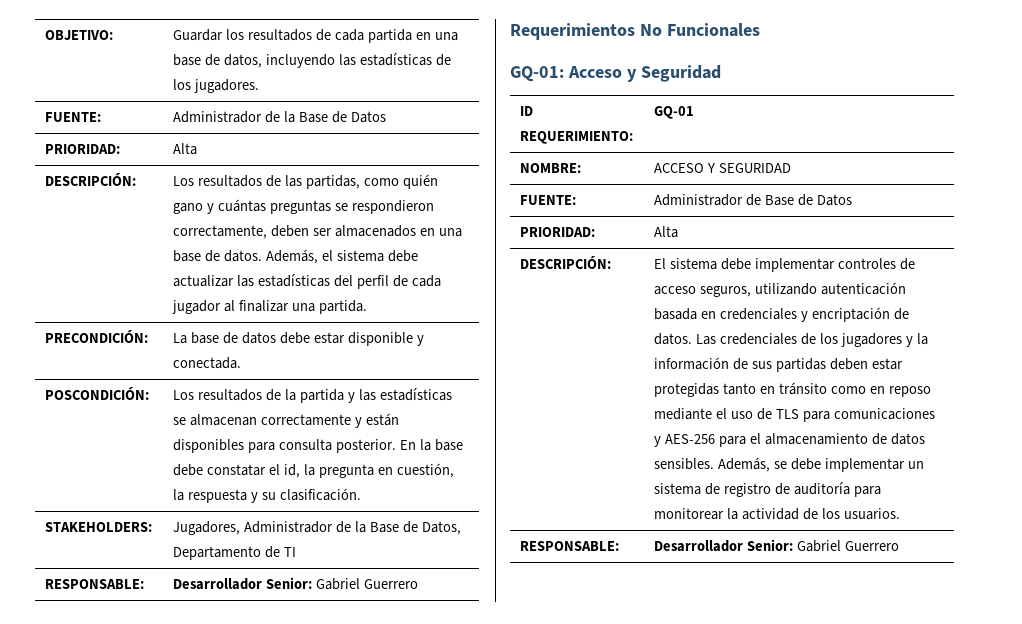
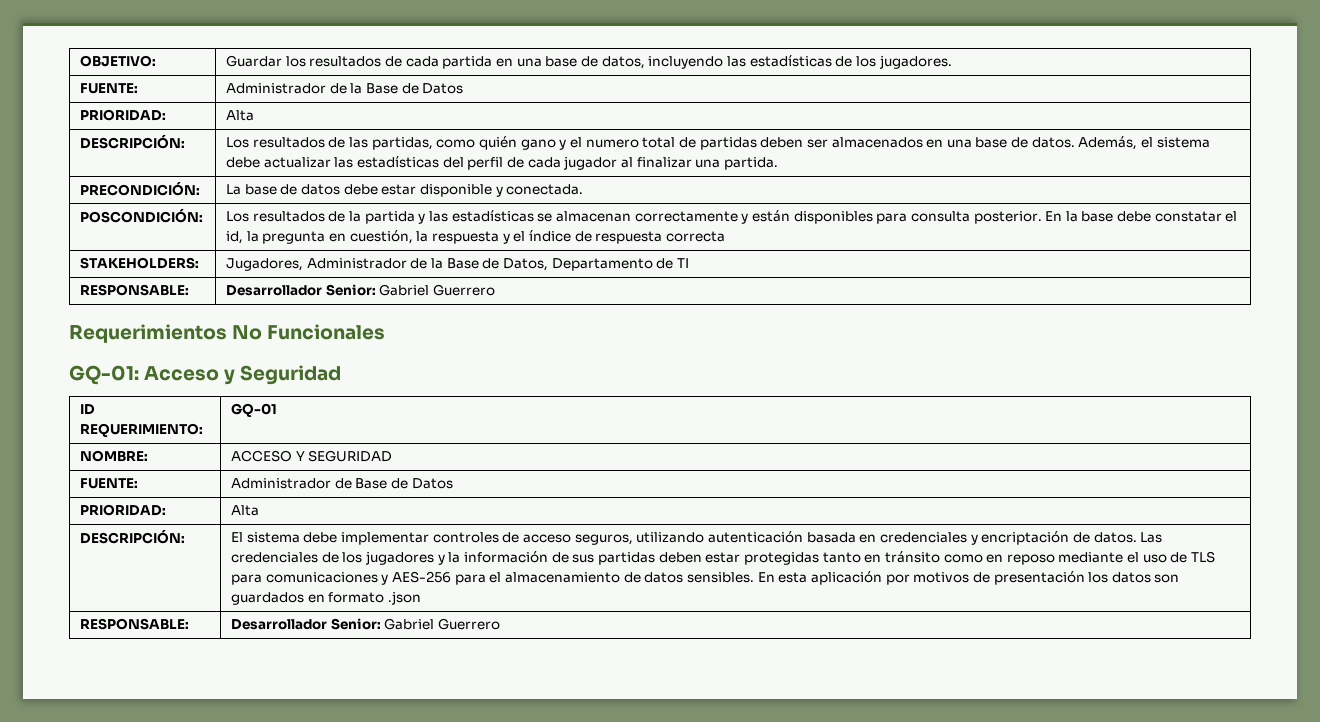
- DESCRIPCIÓN: | Los resultados de las partidas, como quién gano y cuántas preguntas se respondieron correctamente, deben ser almacenados en una base de datos. Además, el sistema debe actualizar las estadísticas del perfil de cada jugador al finalizar una partida.
+ DESCRIPCIÓN: | Los resultados de las partidas, como quién gano y el numero total de partidas deben ser almacenados en una base de datos. Además, el sistema debe actualizar las estadísticas del perfil de cada jugador al finalizar una partida.
- POSCONDICIÓN: | Los resultados de la partida y las estadísticas se almacenan correctamente y están disponibles para consulta posterior. En la base debe constatar el id, la pregunta en cuestión, la respuesta y su clasificación.
+ POSCONDICIÓN: | Los resultados de la partida y las estadísticas se almacenan correctamente y están disponibles para consulta posterior. En la base debe constatar el id, la pregunta en cuestión, la respuesta y el índice de respuesta correcta
- Además, se debe implementar un sistema de registro de auditoría para monitorear la actividad de los usuarios.
+ En esta aplicación por motivos de presentación los datos son guardados en formato .json

